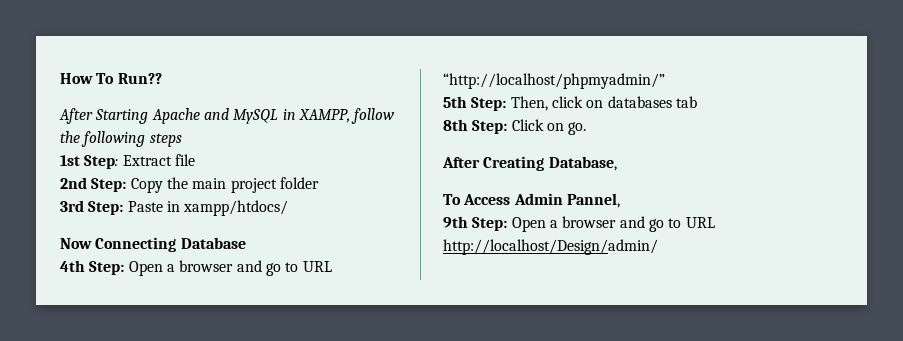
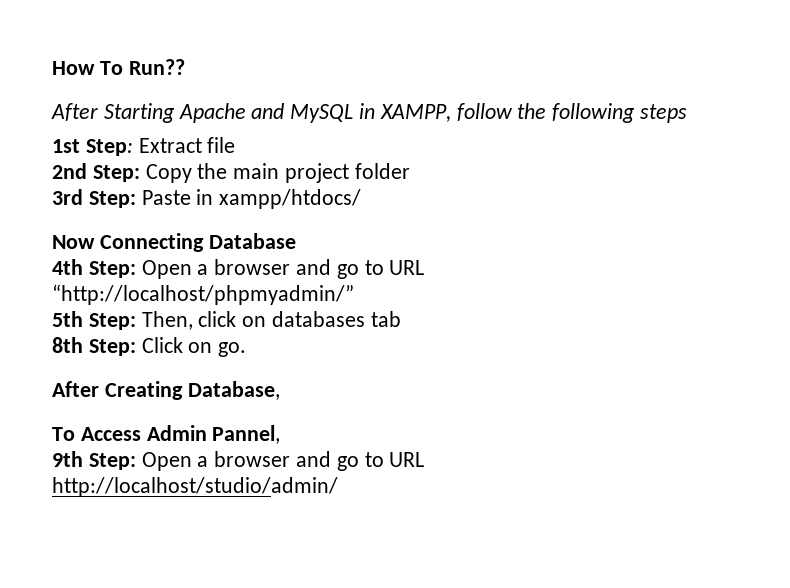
- 9th Step: Open a browser and go to URL http://localhost/Design/admin/
+ 9th Step: Open a browser and go to URL http://localhost/studio/admin/

